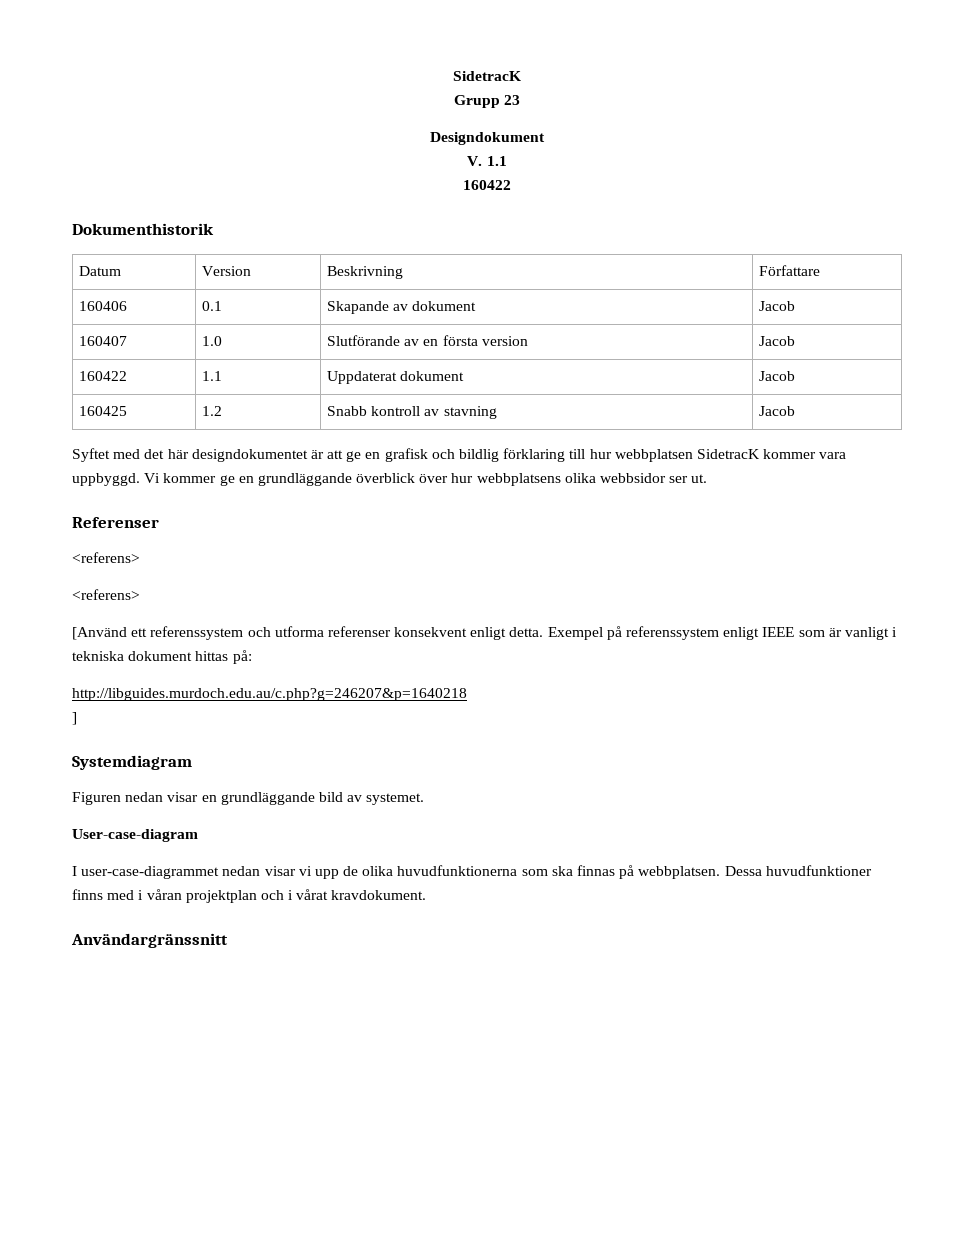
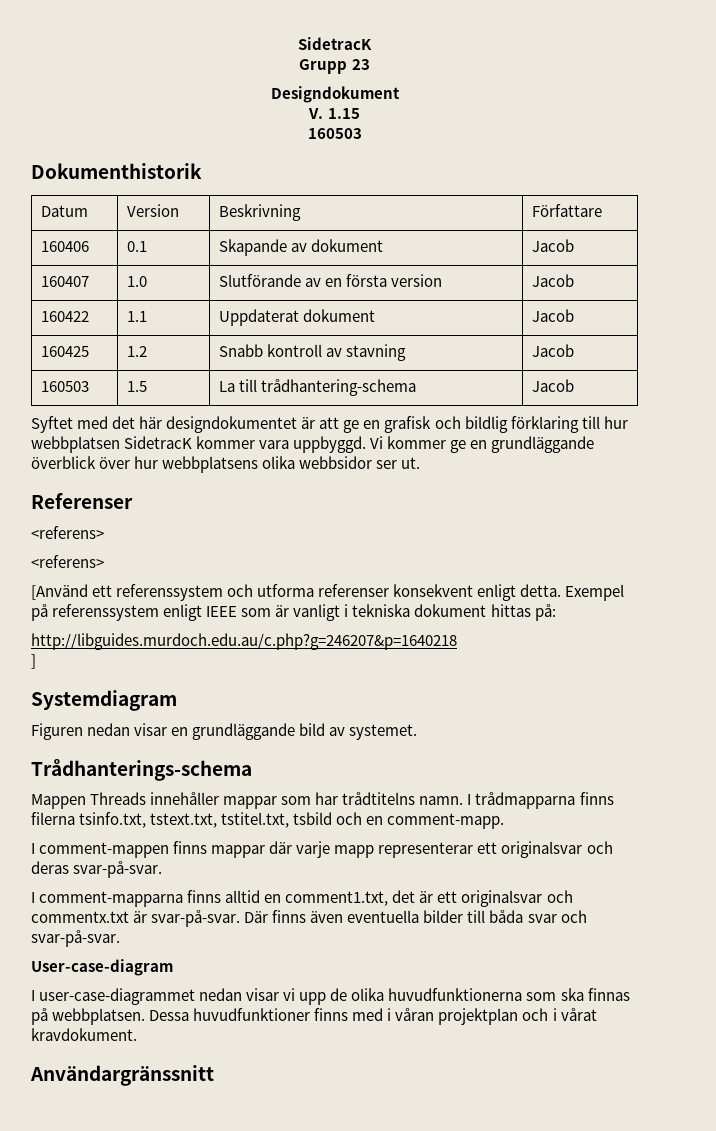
- V. 1.1
- 160422
+ V. 1.15
+ 160503
+ 160503 | 1.5 | La till trådhantering-schema | Jacob
+ Trådhanterings-schema
+ Mappen Threads innehåller mappar som har trådtitelns namn. I trådmapparna finns filerna tsinfo.txt, tstext.txt, tstitel.txt, tsbild och en comment-mapp.
+ I comment-mappen finns mappar där varje mapp representerar ett originalsvar och deras svar-på-svar.
+ I comment-mapparna finns alltid en comment1.txt, det är ett originalsvar och commentx.txt är svar-på-svar. Där finns även eventuella bilder till båda svar och svar-på-svar.

